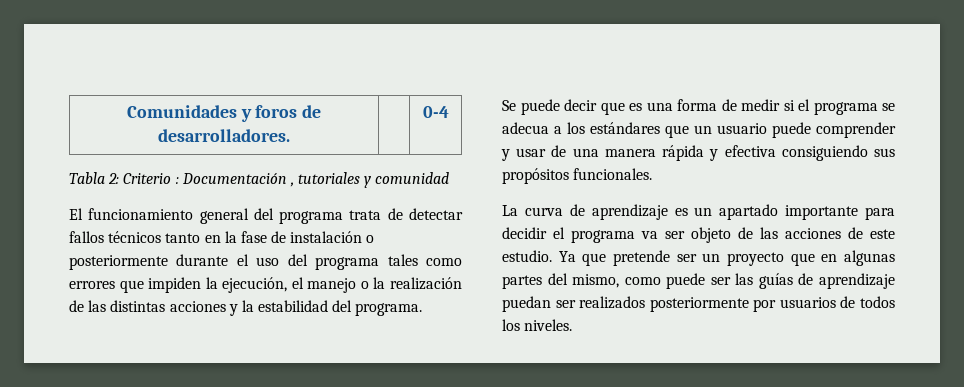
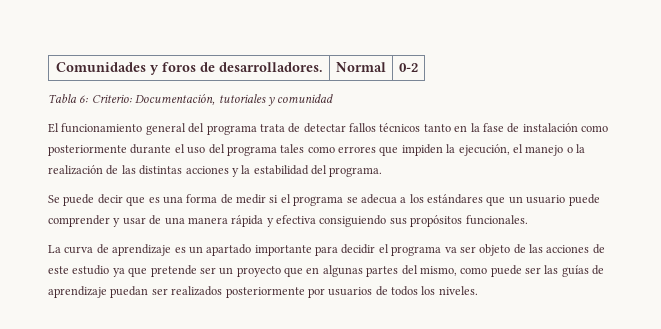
- Comunidades y foros de desarrolladores. | | 0-4
+ Comunidades y foros de desarrolladores. | Normal | 0-2
- Tabla 2: Criterio : Documentación , tutoriales y comunidad
+ Tabla 6: Criterio: Documentación, tutoriales y comunidad
- El funcionamiento general del programa trata de detectar fallos técnicos tanto en la fase de instalación o posteriormente durante el uso del programa tales como errores que impiden la ejecución, el manejo o la realización de las distintas acciones y la estabilidad del programa.
+ El funcionamiento general del programa trata de detectar fallos técnicos tanto en la fase de instalación como posteriormente durante el uso del programa tales como errores que impiden la ejecución, el manejo o la realización de las distintas acciones y la estabilidad del programa.
- La curva de aprendizaje es un apartado importante para decidir el programa va ser objeto de las acciones de este estudio. Ya que pretende ser un proyecto que en algunas partes del mismo, como puede ser las guías de aprendizaje puedan ser realizados posteriormente por usuarios de todos los niveles.
+ La curva de aprendizaje es un apartado importante para decidir el programa va ser objeto de las acciones de este estudio ya que pretende ser un proyecto que en algunas partes del mismo, como puede ser las guías de aprendizaje puedan ser realizados posteriormente por usuarios de todos los niveles.

